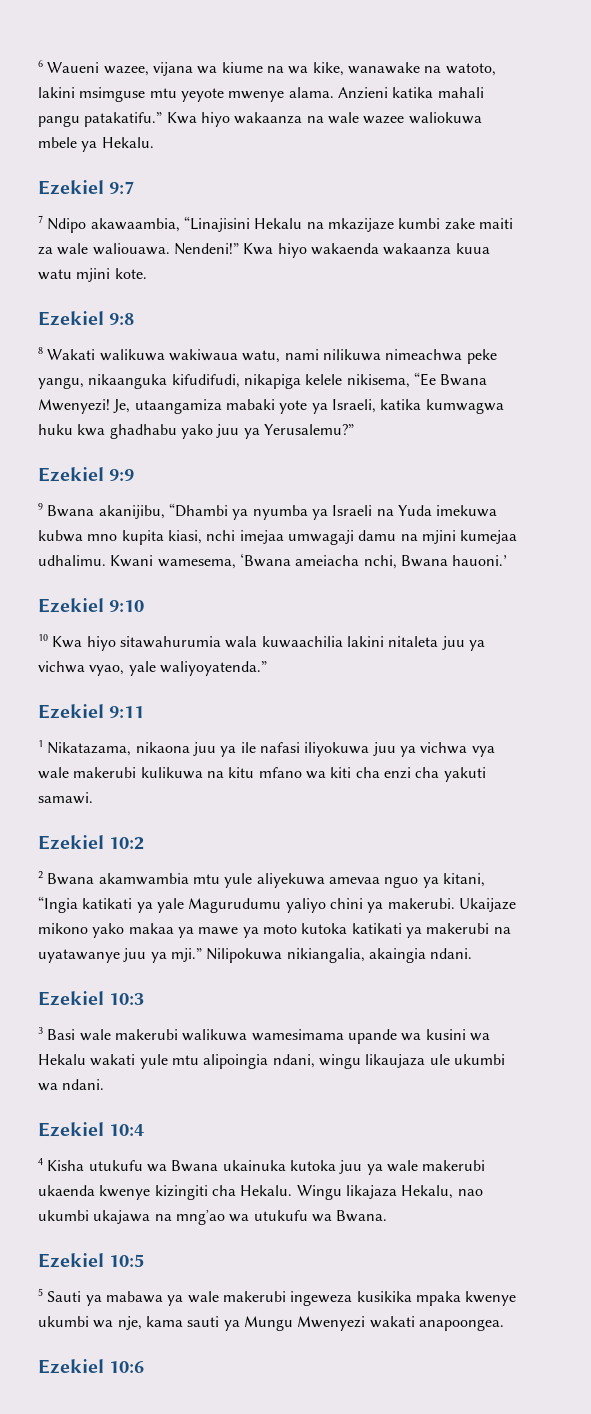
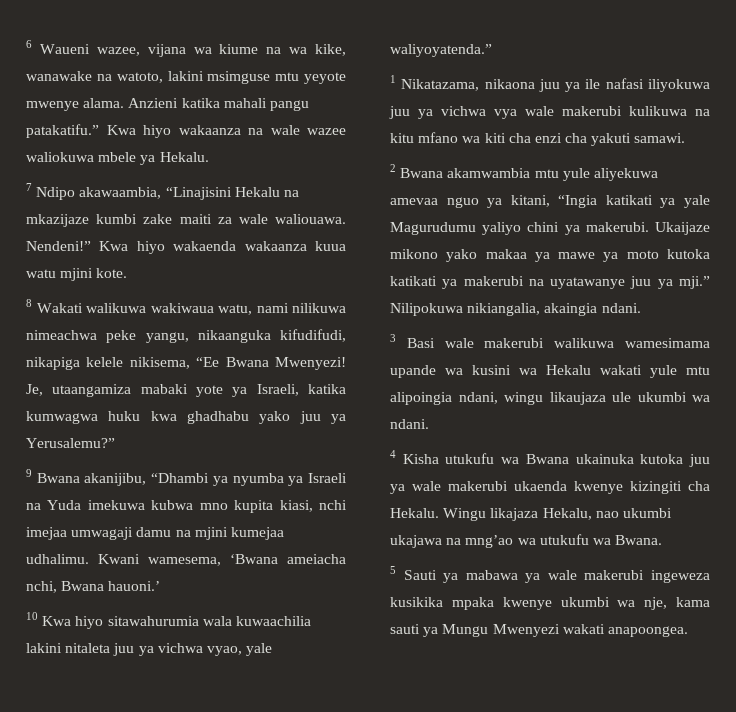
- Ezekiel 9:7
- Ezekiel 9:8
- Ezekiel 9:9
- Ezekiel 9:10
- Ezekiel 9:11
- Ezekiel 10:2
- Ezekiel 10:3
- Ezekiel 10:4
- Ezekiel 10:5
- Ezekiel 10:6

